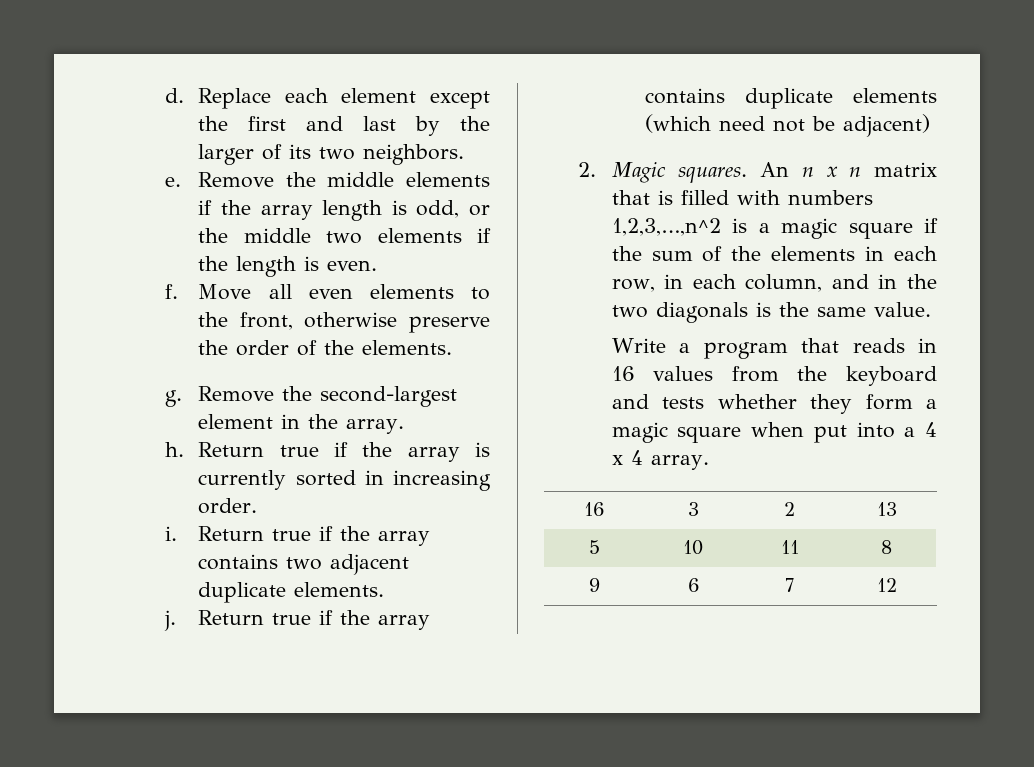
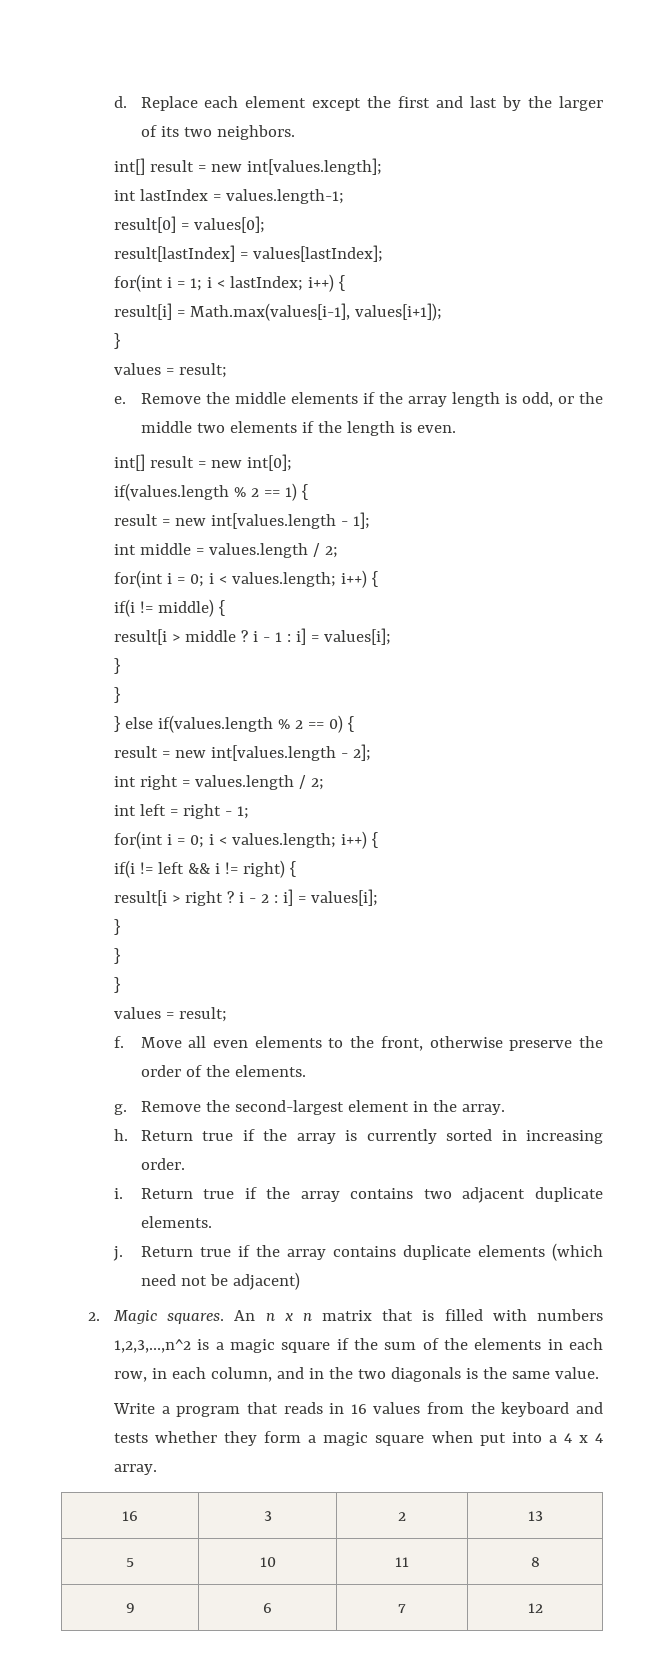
+ int[] result = new int[values.length];
+ int lastIndex = values.length-1;
+ result[0] = values[0];
+ result[lastIndex] = values[lastIndex];
+ for(int i = 1; i < lastIndex; i++) {
+ result[i] = Math.max(values[i-1], values[i+1]);
+ }
+ values = result;
+ int[] result = new int[0];
+ if(values.length % 2 == 1) {
+ result = new int[values.length - 1];
+ int middle = values.length / 2;
+ for(int i = 0; i < values.length; i++) {
+ if(i != middle) {
+ result[i > middle ? i - 1 : i] = values[i];
+ }
+ }
+ } else if(values.length % 2 == 0) {
+ result = new int[values.length - 2];
+ int right = values.length / 2;
+ int left = right - 1;
+ for(int i = 0; i < values.length; i++) {
+ if(i != left && i != right) {
+ result[i > right ? i - 2 : i] = values[i];
+ }
+ }
+ }
+ values = result;

